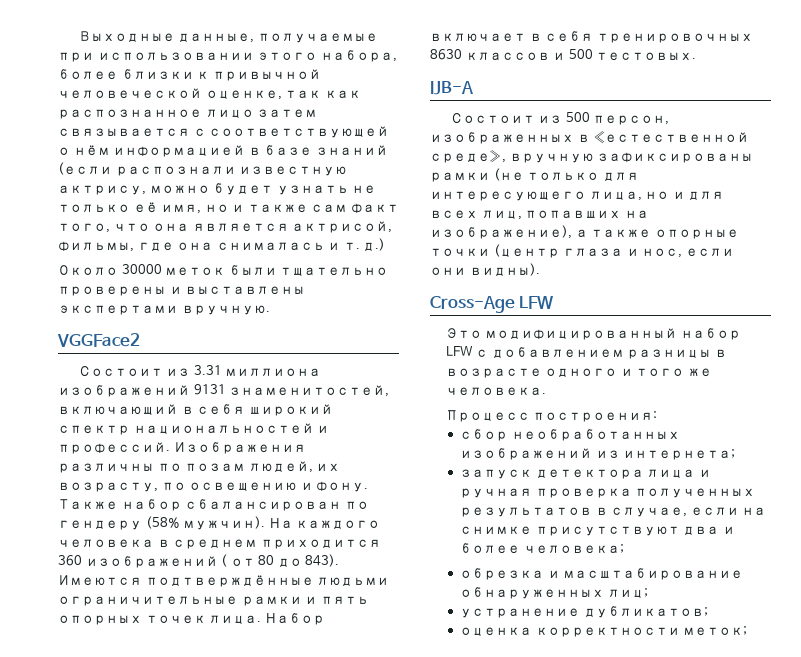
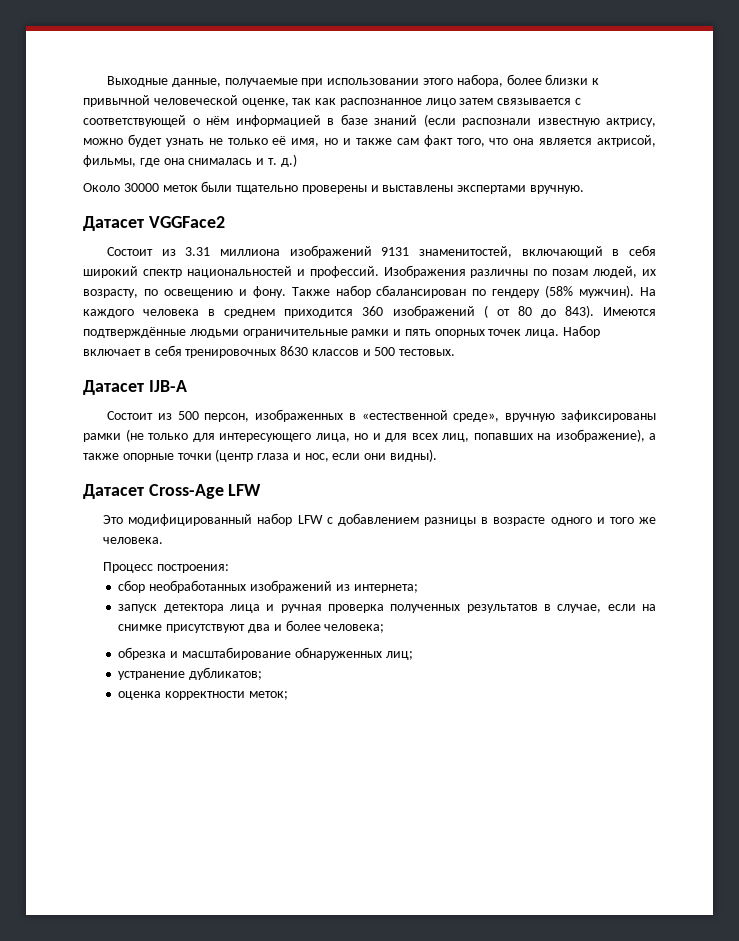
- VGGFace2
+ Датасет VGGFace2
- IJB-A
+ Датасет IJB-A
- Cross-Age LFW
+ Датасет Cross-Age LFW

